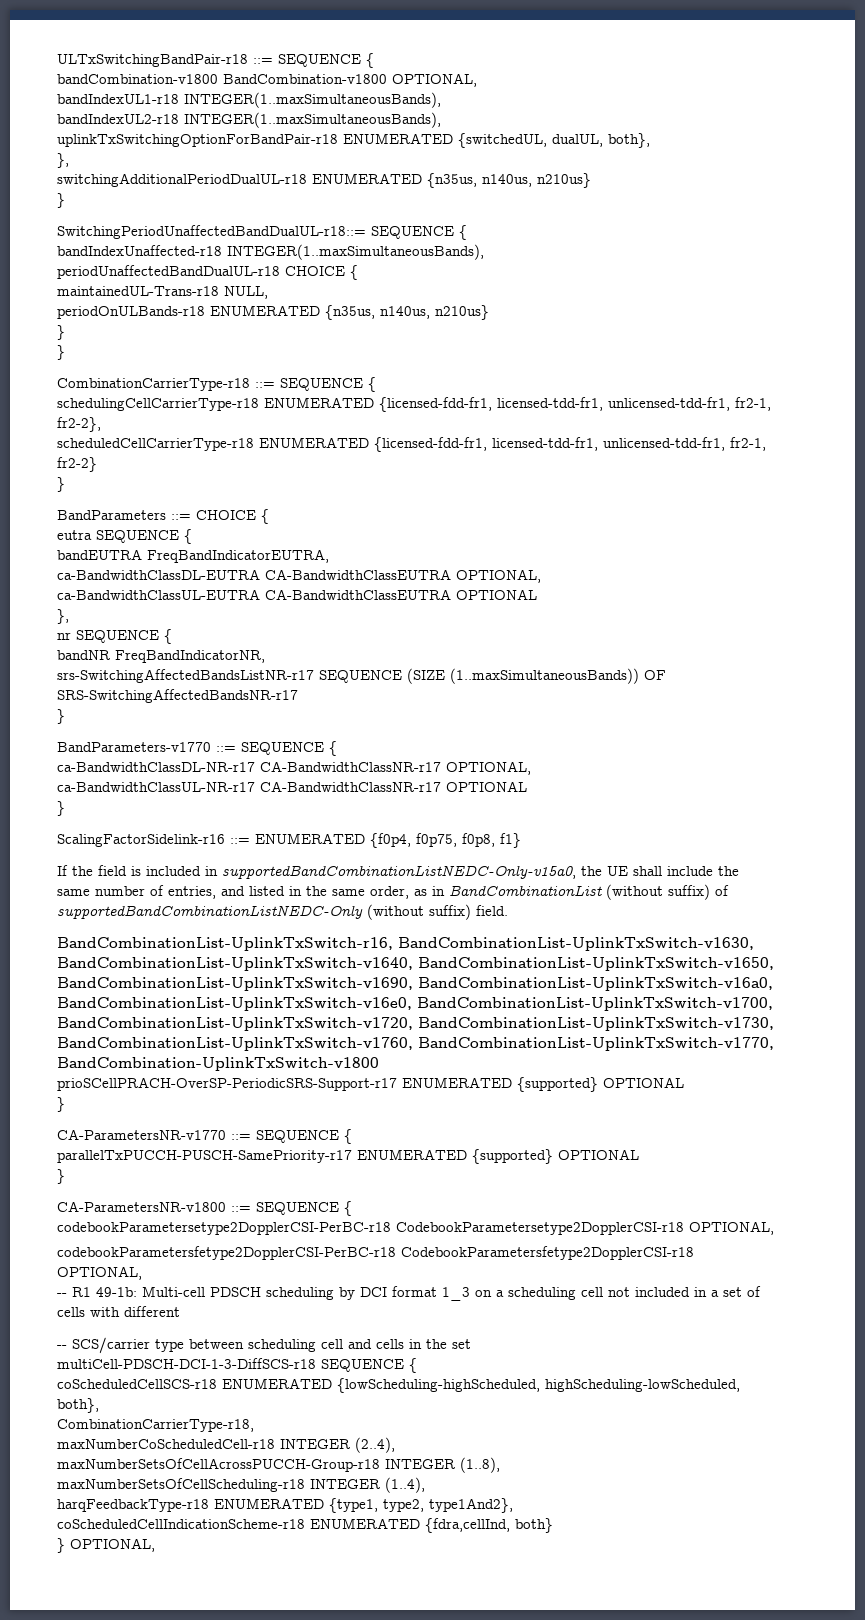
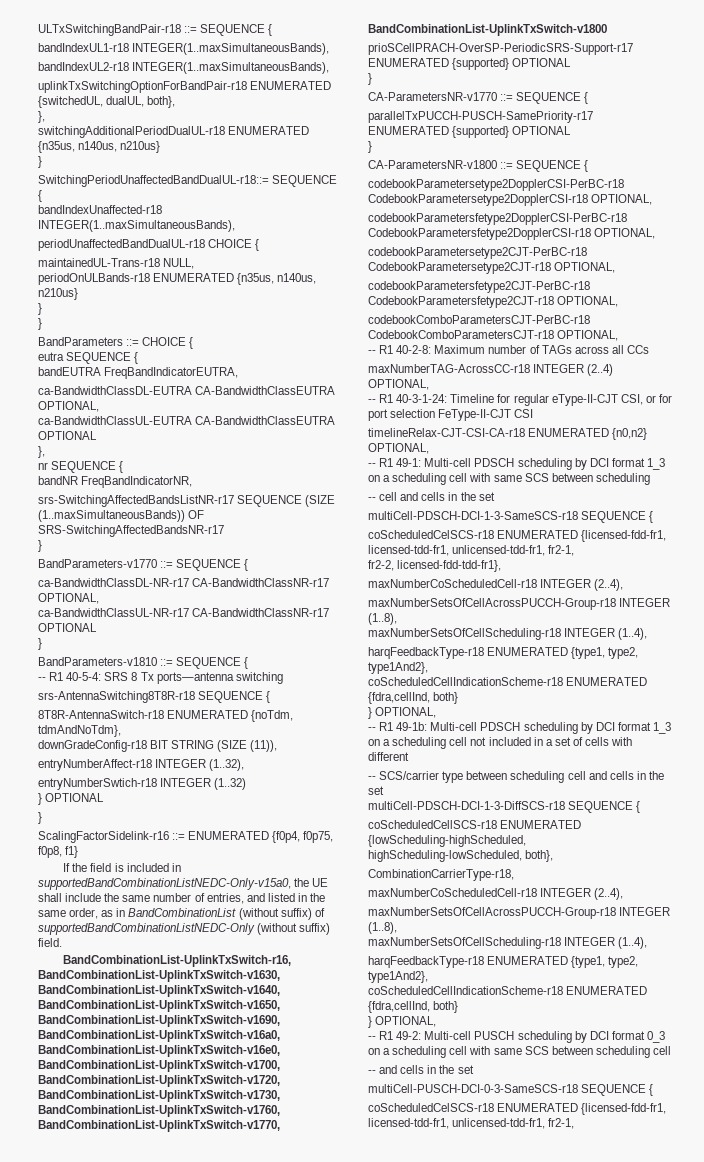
- bandCombination-v1800 BandCombination-v1800 OPTIONAL,
- CombinationCarrierType-r18 ::= SEQUENCE {
- schedulingCellCarrierType-r18 ENUMERATED {licensed-fdd-fr1, licensed-tdd-fr1, unlicensed-tdd-fr1, fr2-1, fr2-2},
- scheduledCellCarrierType-r18 ENUMERATED {licensed-fdd-fr1, licensed-tdd-fr1, unlicensed-tdd-fr1, fr2-1, fr2-2}
- }
+ BandParameters-v1810 ::= SEQUENCE {
+ -- R1 40-5-4: SRS 8 Tx ports—antenna switching
+ srs-AntennaSwitching8T8R-r18 SEQUENCE {
+ 8T8R-AntennaSwitch-r18 ENUMERATED {noTdm, tdmAndNoTdm},
+ downGradeConfig-r18 BIT STRING (SIZE (11)),
+ entryNumberAffect-r18 INTEGER (1..32),
+ entryNumberSwtich-r18 INTEGER (1..32)
+ } OPTIONAL
+ }
- BandCombinationList-UplinkTxSwitch-r16, BandCombinationList-UplinkTxSwitch-v1630, BandCombinationList-UplinkTxSwitch-v1640, BandCombinationList-UplinkTxSwitch-v1650, BandCombinationList-UplinkTxSwitch-v1690, BandCombinationList-UplinkTxSwitch-v16a0, BandCombinationList-UplinkTxSwitch-v16e0, BandCombinationList-UplinkTxSwitch-v1700, BandCombinationList-UplinkTxSwitch-v1720, BandCombinationList-UplinkTxSwitch-v1730, BandCombinationList-UplinkTxSwitch-v1760, BandCombinationList-UplinkTxSwitch-v1770, BandCombination-UplinkTxSwitch-v1800
+ BandCombinationList-UplinkTxSwitch-r16, BandCombinationList-UplinkTxSwitch-v1630, BandCombinationList-UplinkTxSwitch-v1640, BandCombinationList-UplinkTxSwitch-v1650, BandCombinationList-UplinkTxSwitch-v1690, BandCombinationList-UplinkTxSwitch-v16a0, BandCombinationList-UplinkTxSwitch-v16e0, BandCombinationList-UplinkTxSwitch-v1700, BandCombinationList-UplinkTxSwitch-v1720, BandCombinationList-UplinkTxSwitch-v1730, BandCombinationList-UplinkTxSwitch-v1760, BandCombinationList-UplinkTxSwitch-v1770, BandCombinationList-UplinkTxSwitch-v1800
+ codebookParametersetype2CJT-PerBC-r18 CodebookParametersetype2CJT-r18 OPTIONAL,
+ codebookParametersfetype2CJT-PerBC-r18 CodebookParametersfetype2CJT-r18 OPTIONAL,
+ codebookComboParametersCJT-PerBC-r18 CodebookComboParametersCJT-r18 OPTIONAL,
+ -- R1 40-2-8: Maximum number of TAGs across all CCs
+ maxNumberTAG-AcrossCC-r18 INTEGER (2..4) OPTIONAL,
+ -- R1 40-3-1-24: Timeline for regular eType-II-CJT CSI, or for port selection FeType-II-CJT CSI
+ timelineRelax-CJT-CSI-CA-r18 ENUMERATED {n0,n2} OPTIONAL,
+ -- R1 49-1: Multi-cell PDSCH scheduling by DCI format 1_3 on a scheduling cell with same SCS between scheduling
+ -- cell and cells in the set
+ multiCell-PDSCH-DCI-1-3-SameSCS-r18 SEQUENCE {
+ coScheduledCelSCS-r18 ENUMERATED {licensed-fdd-fr1, licensed-tdd-fr1, unlicensed-tdd-fr1, fr2-1,
+ fr2-2, licensed-fdd-tdd-fr1},
+ maxNumberCoScheduledCell-r18 INTEGER (2..4),
+ maxNumberSetsOfCellAcrossPUCCH-Group-r18 INTEGER (1..8),
+ maxNumberSetsOfCellScheduling-r18 INTEGER (1..4),
+ harqFeedbackType-r18 ENUMERATED {type1, type2, type1And2},
+ coScheduledCellIndicationScheme-r18 ENUMERATED {fdra,cellInd, both}
+ } OPTIONAL,
+ -- R1 49-2: Multi-cell PUSCH scheduling by DCI format 0_3 on a scheduling cell with same SCS between scheduling cell
+ -- and cells in the set
+ multiCell-PUSCH-DCI-0-3-SameSCS-r18 SEQUENCE {
+ coScheduledCelSCS-r18 ENUMERATED {licensed-fdd-fr1, licensed-tdd-fr1, unlicensed-tdd-fr1, fr2-1,

